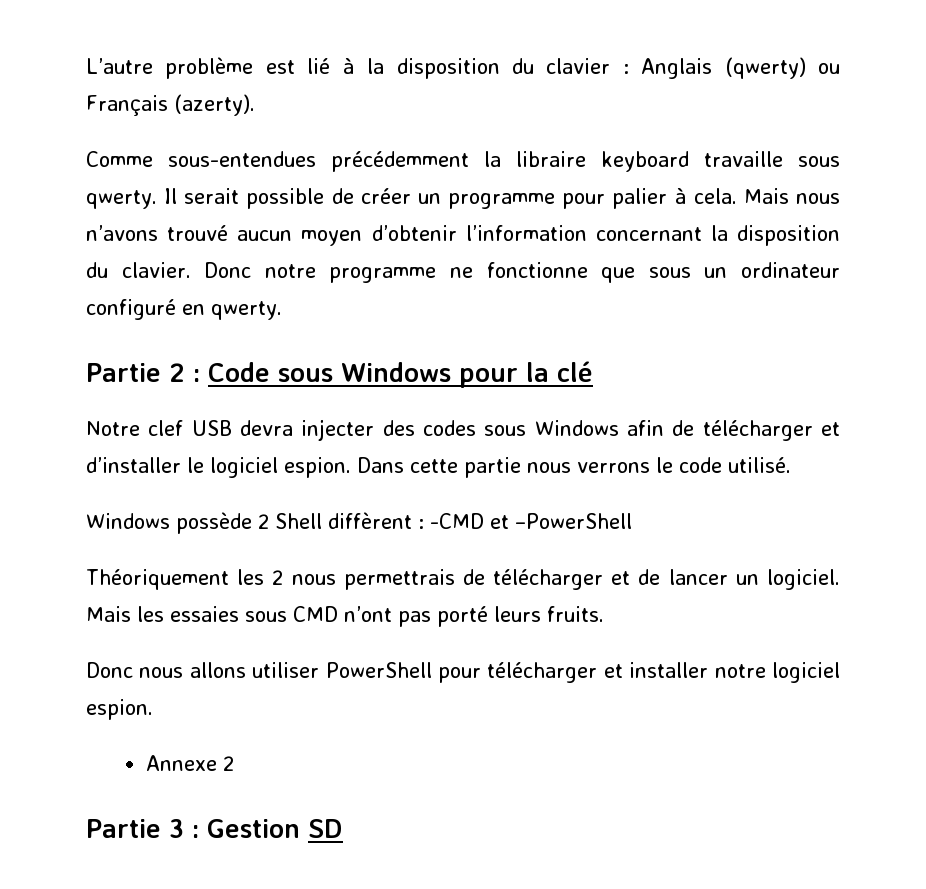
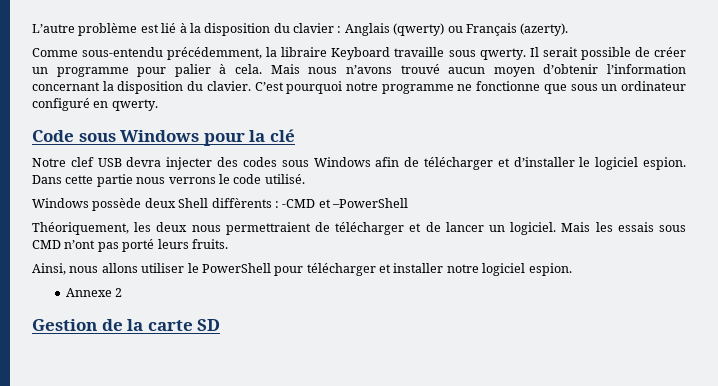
- Comme sous-entendues précédemment la libraire keyboard travaille sous qwerty.
+ Comme sous-entendu précédemment, la libraire Keyboard travaille sous qwerty.
- Donc notre programme ne fonctionne que sous un ordinateur configuré en qwerty.
+ C’est pourquoi notre programme ne fonctionne que sous un ordinateur configuré en qwerty.
- Partie 2 : Code sous Windows pour la clé
+ Code sous Windows pour la clé
- Windows possède 2 Shell diffèrent : -CMD et –PowerShell
+ Windows possède deux Shell diffèrents : -CMD et –PowerShell
- Théoriquement les 2 nous permettrais de télécharger et de lancer un logiciel.
+ Théoriquement, les deux nous permettraient de télécharger et de lancer un logiciel.
- Mais les essaies sous CMD n’ont pas porté leurs fruits.
+ Mais les essais sous CMD n’ont pas porté leurs fruits.
- Donc nous allons utiliser PowerShell pour télécharger et installer notre logiciel espion.
+ Ainsi, nous allons utiliser le PowerShell pour télécharger et installer notre logiciel espion.
- Partie 3 : Gestion SD
+ Gestion de la carte SD

